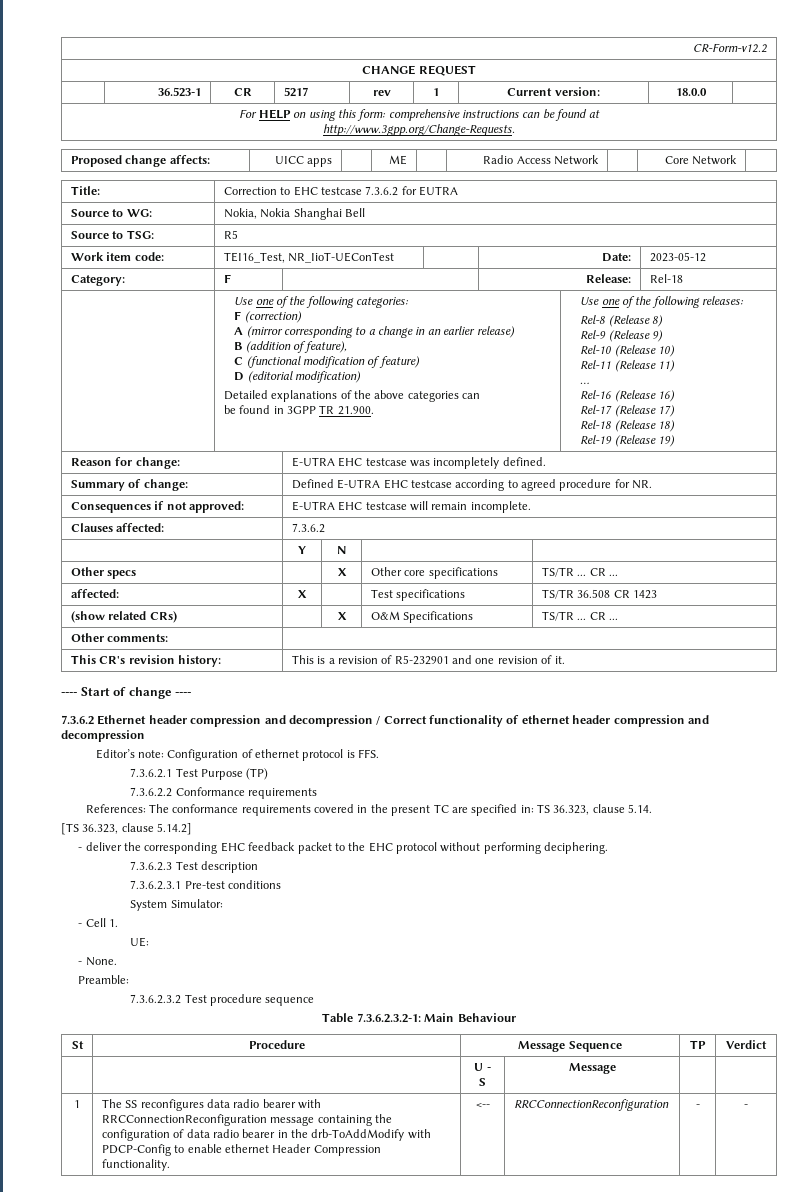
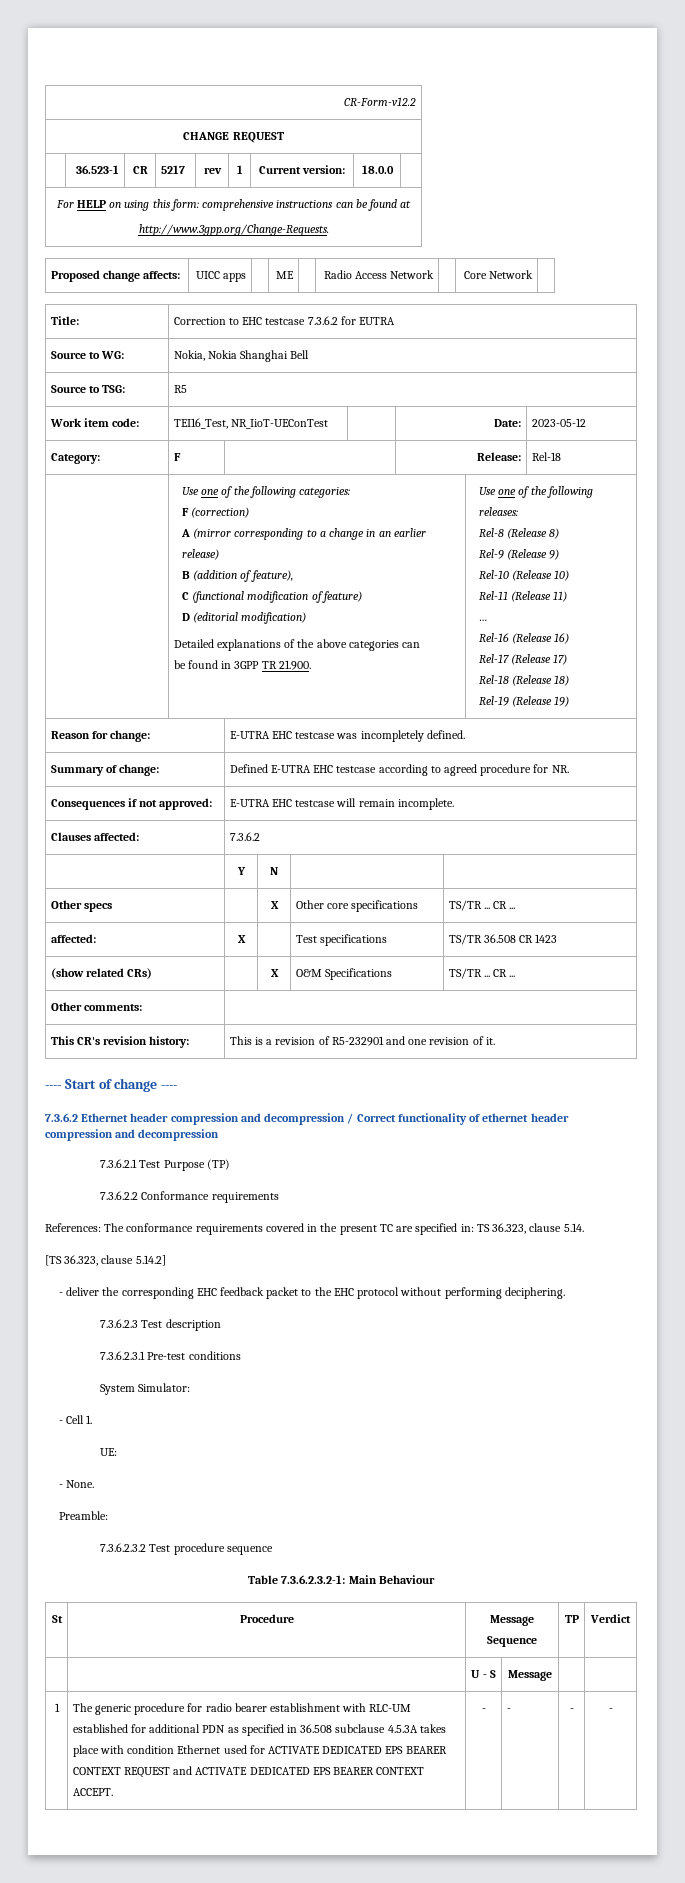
- Editor’s note: Configuration of ethernet protocol is FFS.
- The SS reconfigures data radio bearer with RRCConnectionReconfiguration message containing the configuration of data radio bearer in the drb-ToAddModify with PDCP-Config to enable ethernet Header Compression functionality. | <-- | RRCConnectionReconfiguration | - | -
+ The generic procedure for radio bearer establishment with RLC-UM established for additional PDN as specified in 36.508 subclause 4.5.3A takes place with condition Ethernet used for ACTIVATE DEDICATED EPS BEARER CONTEXT REQUEST and ACTIVATE DEDICATED EPS BEARER CONTEXT ACCEPT. | - | - | - | -

